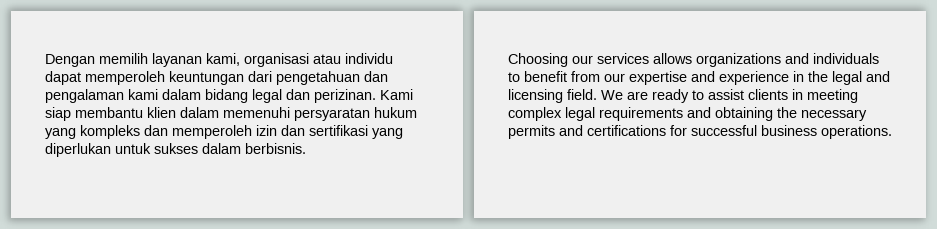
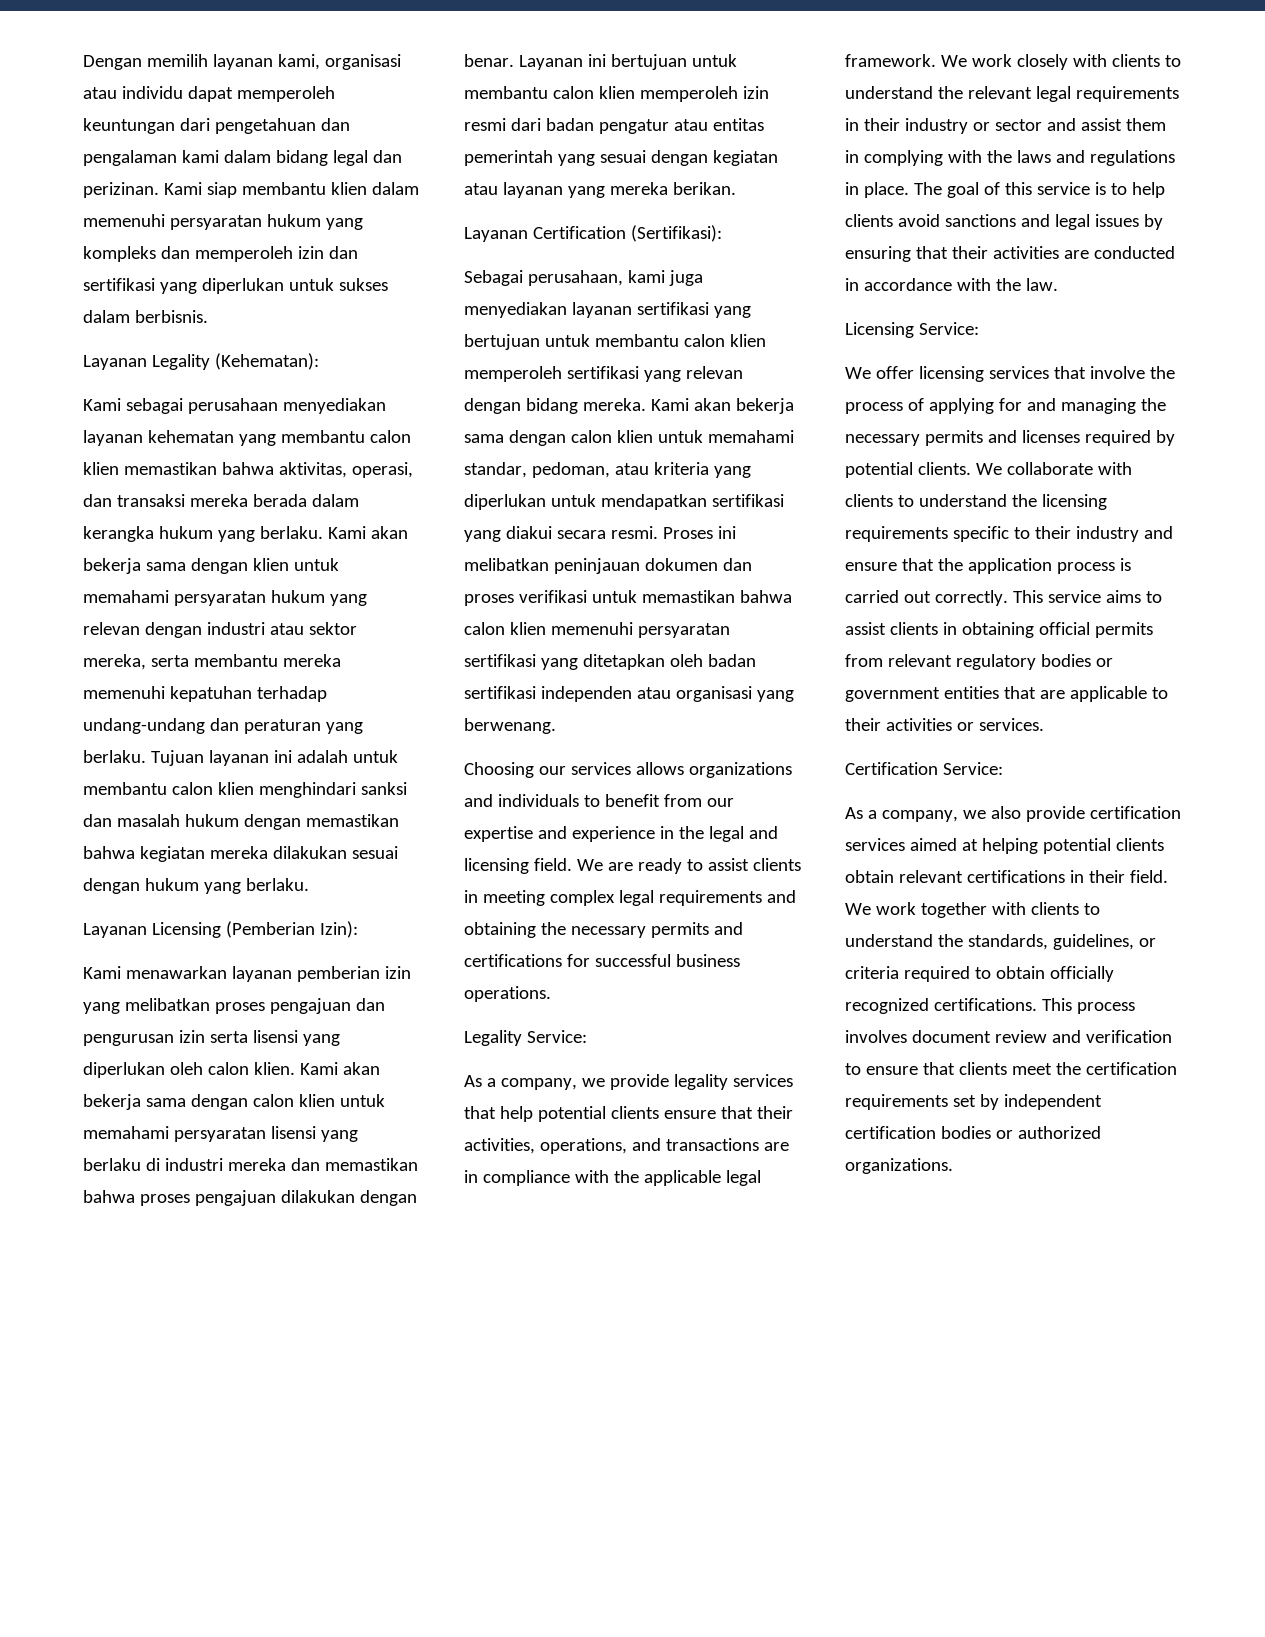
+ Layanan Legality (Kehematan):
+ Kami sebagai perusahaan menyediakan layanan kehematan yang membantu calon klien memastikan bahwa aktivitas, operasi, dan transaksi mereka berada dalam kerangka hukum yang berlaku. Kami akan bekerja sama dengan klien untuk memahami persyaratan hukum yang relevan dengan industri atau sektor mereka, serta membantu mereka memenuhi kepatuhan terhadap undang-undang dan peraturan yang berlaku. Tujuan layanan ini adalah untuk membantu calon klien menghindari sanksi dan masalah hukum dengan memastikan bahwa kegiatan mereka dilakukan sesuai dengan hukum yang berlaku.
+ Layanan Licensing (Pemberian Izin):
+ Kami menawarkan layanan pemberian izin yang melibatkan proses pengajuan dan pengurusan izin serta lisensi yang diperlukan oleh calon klien. Kami akan bekerja sama dengan calon klien untuk memahami persyaratan lisensi yang berlaku di industri mereka dan memastikan bahwa proses pengajuan dilakukan dengan benar. Layanan ini bertujuan untuk membantu calon klien memperoleh izin resmi dari badan pengatur atau entitas pemerintah yang sesuai dengan kegiatan atau layanan yang mereka berikan.
+ Layanan Certification (Sertifikasi):
+ Sebagai perusahaan, kami juga menyediakan layanan sertifikasi yang bertujuan untuk membantu calon klien memperoleh sertifikasi yang relevan dengan bidang mereka. Kami akan bekerja sama dengan calon klien untuk memahami standar, pedoman, atau kriteria yang diperlukan untuk mendapatkan sertifikasi yang diakui secara resmi. Proses ini melibatkan peninjauan dokumen dan proses verifikasi untuk memastikan bahwa calon klien memenuhi persyaratan sertifikasi yang ditetapkan oleh badan sertifikasi independen atau organisasi yang berwenang.
+ Legality Service:
+ As a company, we provide legality services that help potential clients ensure that their activities, operations, and transactions are in compliance with the applicable legal framework. We work closely with clients to understand the relevant legal requirements in their industry or sector and assist them in complying with the laws and regulations in place. The goal of this service is to help clients avoid sanctions and legal issues by ensuring that their activities are conducted in accordance with the law.
+ Licensing Service:
+ We offer licensing services that involve the process of applying for and managing the necessary permits and licenses required by potential clients. We collaborate with clients to understand the licensing requirements specific to their industry and ensure that the application process is carried out correctly. This service aims to assist clients in obtaining official permits from relevant regulatory bodies or government entities that are applicable to their activities or services.
+ Certification Service:
+ As a company, we also provide certification services aimed at helping potential clients obtain relevant certifications in their field. We work together with clients to understand the standards, guidelines, or criteria required to obtain officially recognized certifications. This process involves document review and verification to ensure that clients meet the certification requirements set by independent certification bodies or authorized organizations.

